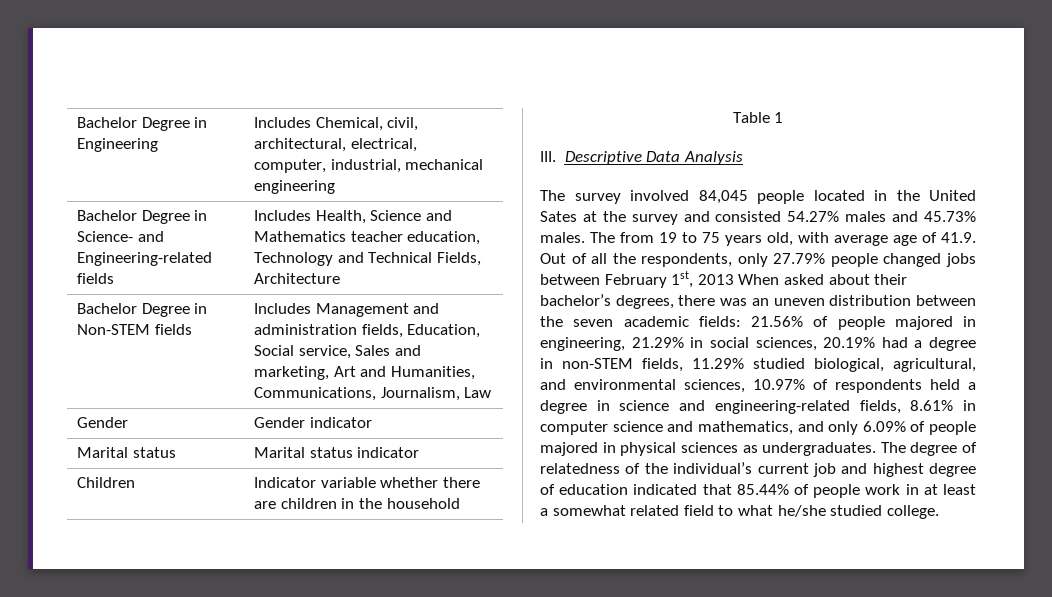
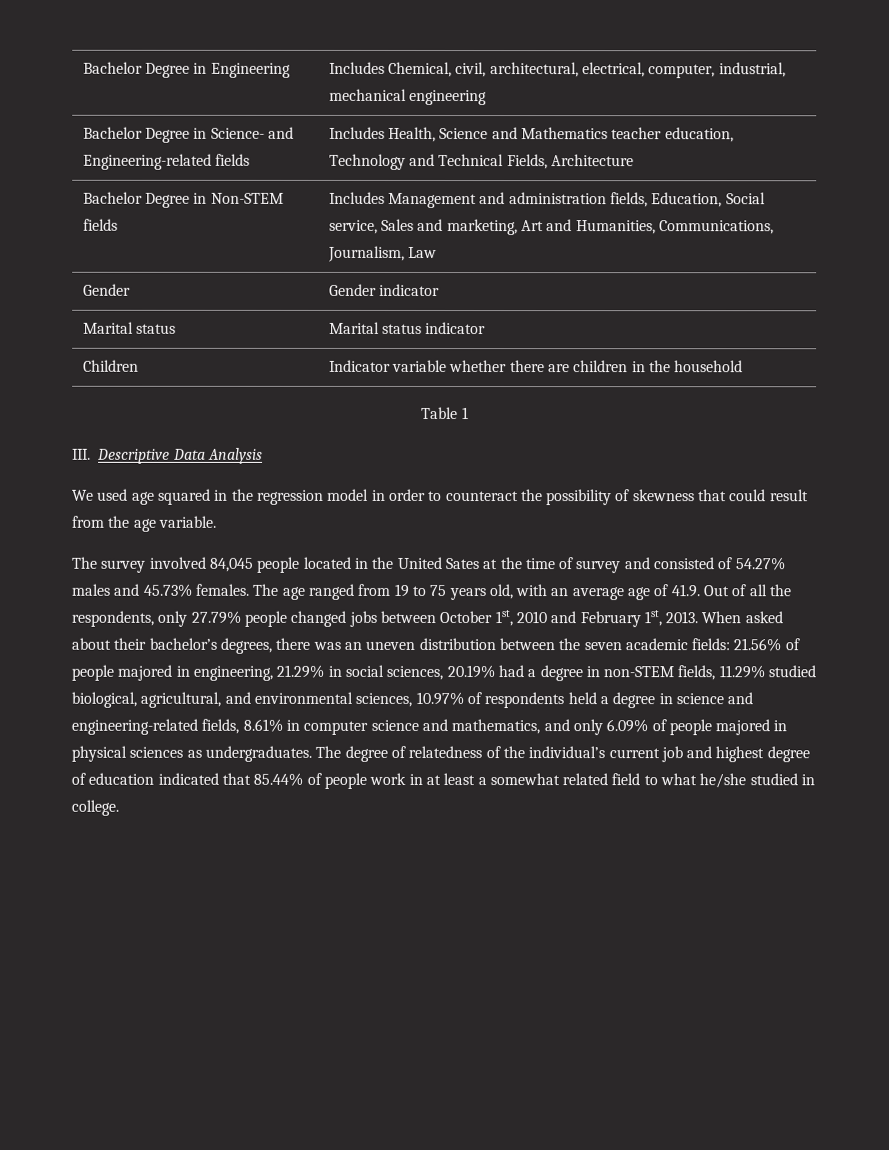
+ We used age squared in the regression model in order to counteract the possibility of skewness that could result from the age variable.
- The survey involved 84,045 people located in the United Sates at the survey and consisted 54.27% males and 45.73% males. The from 19 to 75 years old, with average age of 41.9. Out of all the respondents, only 27.79% people changed jobs between February 1st, 2013 When asked about their bachelor’s degrees, there was an uneven distribution between the seven academic fields:
+ The survey involved 84,045 people located in the United Sates at the time of survey and consisted of 54.27% males and 45.73% females. The age ranged from 19 to 75 years old, with an average age of 41.9. Out of all the respondents, only 27.79% people changed jobs between October 1st, 2010 and February 1st, 2013. When asked about their bachelor’s degrees, there was an uneven distribution between the seven academic fields:
- The degree of relatedness of the individual’s current job and highest degree of education indicated that 85.44% of people work in at least a somewhat related field to what he/she studied college.
+ The degree of relatedness of the individual’s current job and highest degree of education indicated that 85.44% of people work in at least a somewhat related field to what he/she studied in college.

